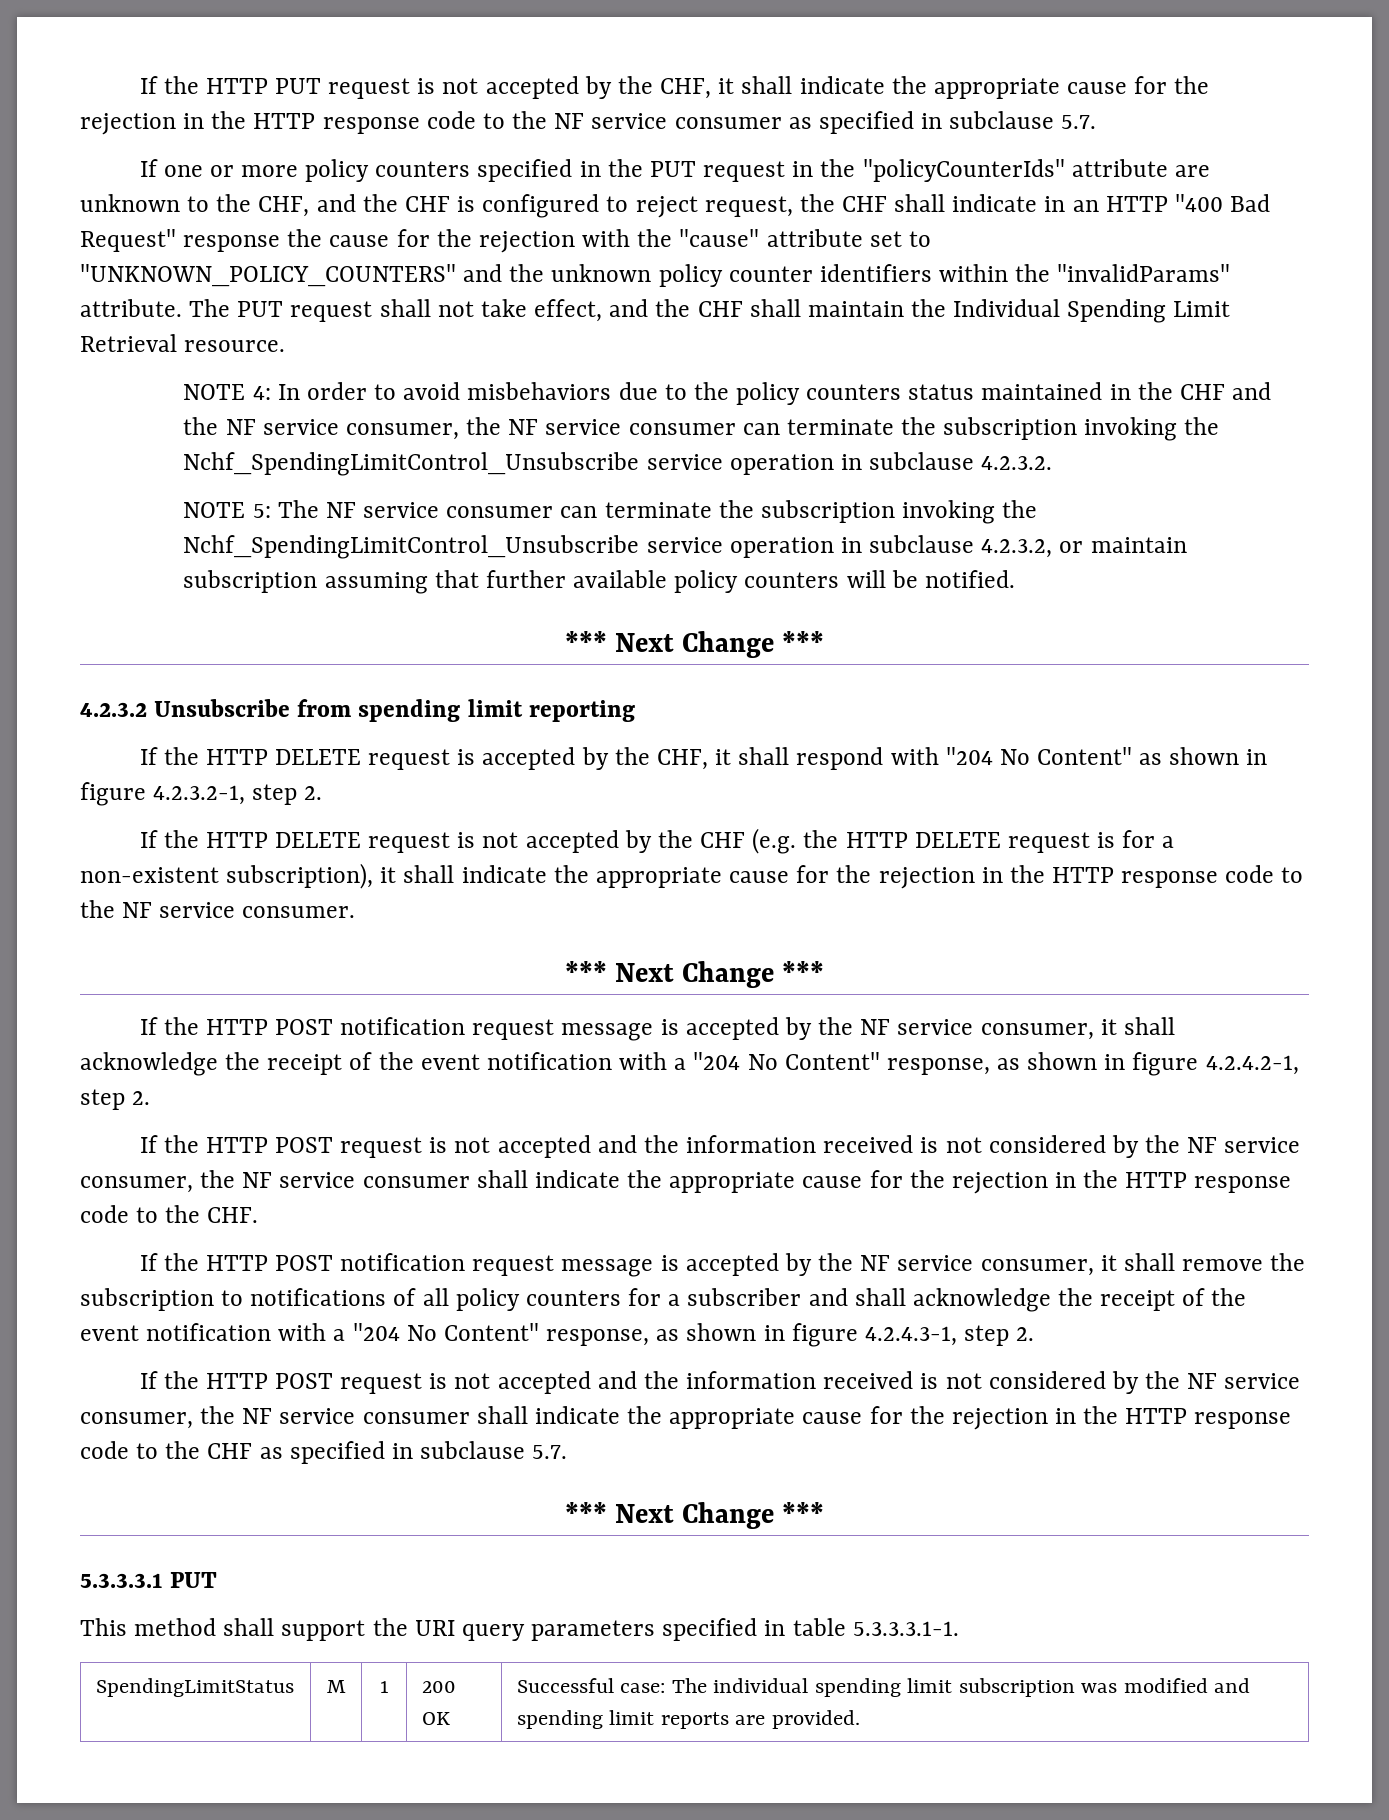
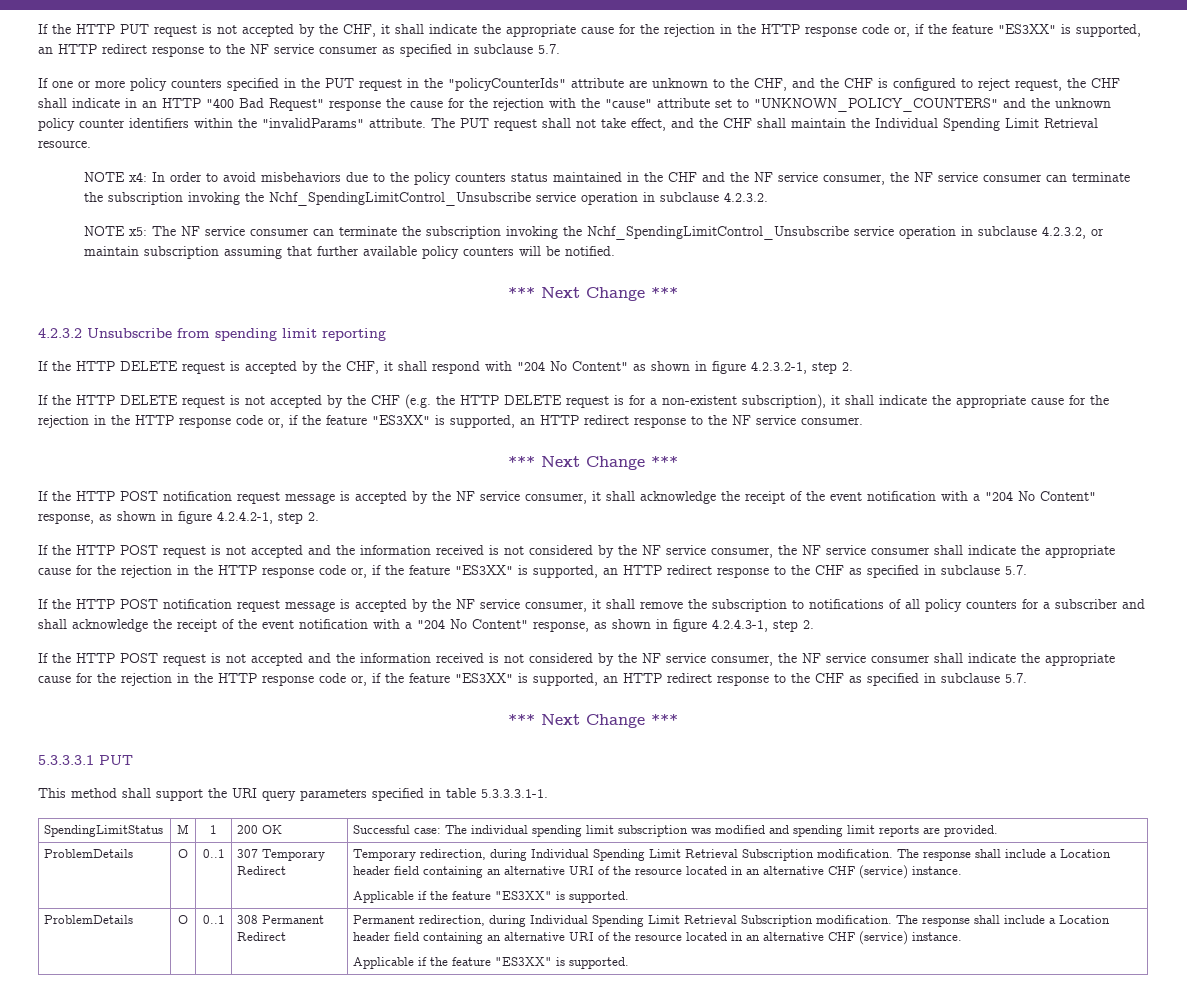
- If the HTTP PUT request is not accepted by the CHF, it shall indicate the appropriate cause for the rejection in the HTTP response code to the NF service consumer as specified in subclause 5.7.
+ If the HTTP PUT request is not accepted by the CHF, it shall indicate the appropriate cause for the rejection in the HTTP response code or, if the feature "ES3XX" is supported, an HTTP redirect response to the NF service consumer as specified in subclause 5.7.
- NOTE 4: In order to avoid misbehaviors due to the policy counters status maintained in the CHF and the NF service consumer, the NF service consumer can terminate the subscription invoking the Nchf_SpendingLimitControl_Unsubscribe service operation in subclause 4.2.3.2.
+ NOTE x4: In order to avoid misbehaviors due to the policy counters status maintained in the CHF and the NF service consumer, the NF service consumer can terminate the subscription invoking the Nchf_SpendingLimitControl_Unsubscribe service operation in subclause 4.2.3.2.
- NOTE 5: The NF service consumer can terminate the subscription invoking the Nchf_SpendingLimitControl_Unsubscribe service operation in subclause 4.2.3.2, or maintain subscription assuming that further available policy counters will be notified.
+ NOTE x5: The NF service consumer can terminate the subscription invoking the Nchf_SpendingLimitControl_Unsubscribe service operation in subclause 4.2.3.2, or maintain subscription assuming that further available policy counters will be notified.
- If the HTTP DELETE request is not accepted by the CHF (e.g. the HTTP DELETE request is for a non-existent subscription), it shall indicate the appropriate cause for the rejection in the HTTP response code to the NF service consumer.
+ If the HTTP DELETE request is not accepted by the CHF (e.g. the HTTP DELETE request is for a non-existent subscription), it shall indicate the appropriate cause for the rejection in the HTTP response code or, if the feature "ES3XX" is supported, an HTTP redirect response to the NF service consumer.
  If the HTTP POST notification request message is accepted by the NF service consumer, it shall acknowledge the receipt of the event notification with a "204 No Content" response, as shown in figure 4.2.4.2-1, step 2.
- If the HTTP POST request is not accepted and the information received is not considered by the NF service consumer, the NF service consumer shall indicate the appropriate cause for the rejection in the HTTP response code to the CHF.
+ If the HTTP POST request is not accepted and the information received is not considered by the NF service consumer, the NF service consumer shall indicate the appropriate cause for the rejection in the HTTP response code or, if the feature "ES3XX" is supported, an HTTP redirect response to the CHF as specified in subclause 5.7.
  If the HTTP POST notification request message is accepted by the NF service consumer, it shall remove the subscription to notifications of all policy counters for a subscriber and shall acknowledge the receipt of the event notification with a "204 No Content" response, as shown in figure 4.2.4.3-1, step 2.
- If the HTTP POST request is not accepted and the information received is not considered by the NF service consumer, the NF service consumer shall indicate the appropriate cause for the rejection in the HTTP response code to the CHF as specified in subclause 5.7.
+ If the HTTP POST request is not accepted and the information received is not considered by the NF service consumer, the NF service consumer shall indicate the appropriate cause for the rejection in the HTTP response code or, if the feature "ES3XX" is supported, an HTTP redirect response to the CHF as specified in subclause 5.7.
+ ProblemDetails | O | 0..1 | 307 Temporary Redirect | Temporary redirection, during Individual Spending Limit Retrieval Subscription modification. The response shall include a Location header field containing an alternative URI of the resource located in an alternative CHF (service) instance.
+ Applicable if the feature "ES3XX" is supported.
+ ProblemDetails | O | 0..1 | 308 Permanent Redirect | Permanent redirection, during Individual Spending Limit Retrieval Subscription modification. The response shall include a Location header field containing an alternative URI of the resource located in an alternative CHF (service) instance.
+ Applicable if the feature "ES3XX" is supported.

